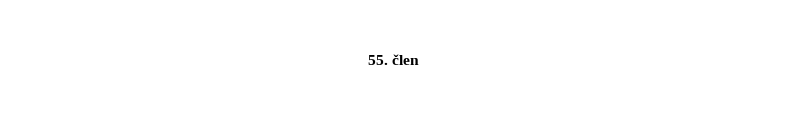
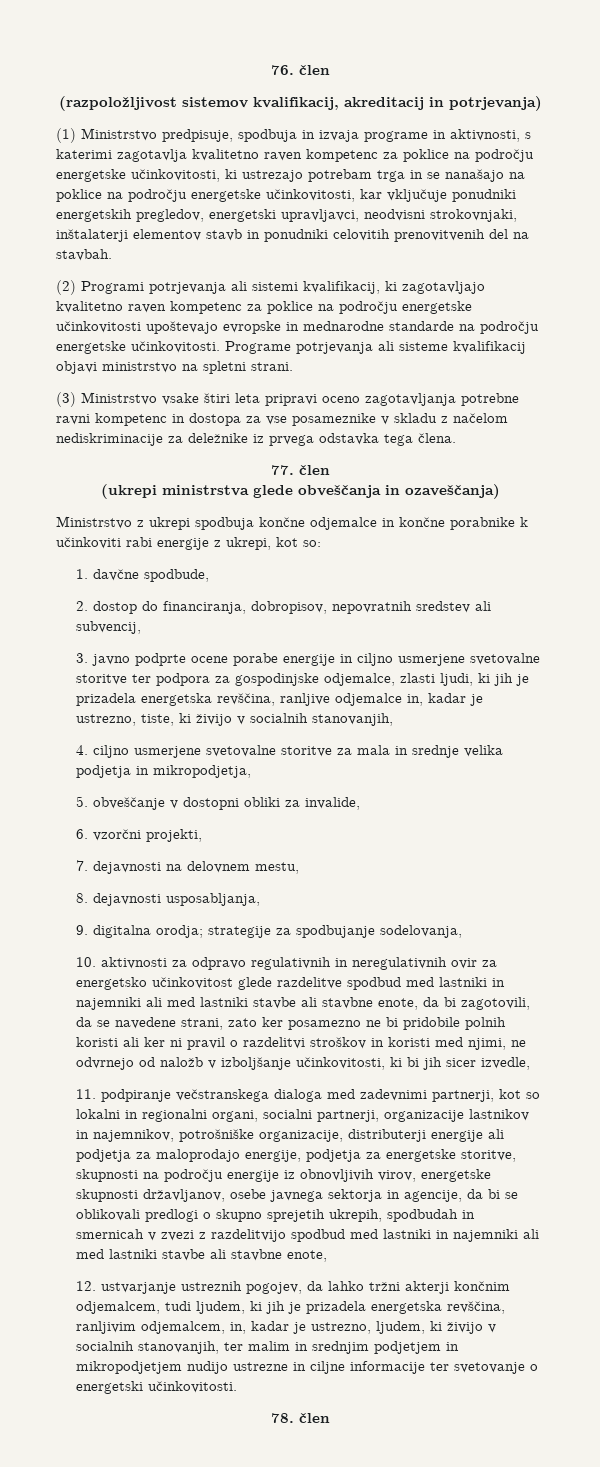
- 55. člen
+ 76. člen
+ (razpoložljivost sistemov kvalifikacij, akreditacij in potrjevanja)
+ (1) Ministrstvo predpisuje, spodbuja in izvaja programe in aktivnosti, s katerimi zagotavlja kvalitetno raven kompetenc za poklice na področju energetske učinkovitosti, ki ustrezajo potrebam trga in se nanašajo na poklice na področju energetske učinkovitosti, kar vključuje ponudniki energetskih pregledov, energetski upravljavci, neodvisni strokovnjaki, inštalaterji elementov stavb in ponudniki celovitih prenovitvenih del na stavbah.
+ (2) Programi potrjevanja ali sistemi kvalifikacij, ki zagotavljajo kvalitetno raven kompetenc za poklice na področju energetske učinkovitosti upoštevajo evropske in mednarodne standarde na področju energetske učinkovitosti. Programe potrjevanja ali sisteme kvalifikacij objavi ministrstvo na spletni strani.
+ (3) Ministrstvo vsake štiri leta pripravi oceno zagotavljanja potrebne ravni kompetenc in dostopa za vse posameznike v skladu z načelom nediskriminacije za deležnike iz prvega odstavka tega člena.
+ 77. člen
+ (ukrepi ministrstva glede obveščanja in ozaveščanja)
+ Ministrstvo z ukrepi spodbuja končne odjemalce in končne porabnike k učinkoviti rabi energije z ukrepi, kot so:
+ 1. davčne spodbude,
+ 2. dostop do financiranja, dobropisov, nepovratnih sredstev ali subvencij,
+ 3. javno podprte ocene porabe energije in ciljno usmerjene svetovalne storitve ter podpora za gospodinjske odjemalce, zlasti ljudi, ki jih je prizadela energetska revščina, ranljive odjemalce in, kadar je ustrezno, tiste, ki živijo v socialnih stanovanjih,
+ 4. ciljno usmerjene svetovalne storitve za mala in srednje velika podjetja in mikropodjetja,
+ 5. obveščanje v dostopni obliki za invalide,
+ 6. vzorčni projekti,
+ 7. dejavnosti na delovnem mestu,
+ 8. dejavnosti usposabljanja,
+ 9. digitalna orodja; strategije za spodbujanje sodelovanja,
+ 10. aktivnosti za odpravo regulativnih in neregulativnih ovir za energetsko učinkovitost glede razdelitve spodbud med lastniki in najemniki ali med lastniki stavbe ali stavbne enote, da bi zagotovili, da se navedene strani, zato ker posamezno ne bi pridobile polnih koristi ali ker ni pravil o razdelitvi stroškov in koristi med njimi, ne odvrnejo od naložb v izboljšanje učinkovitosti, ki bi jih sicer izvedle,
+ 11. podpiranje večstranskega dialoga med zadevnimi partnerji, kot so lokalni in regionalni organi, socialni partnerji, organizacije lastnikov in najemnikov, potrošniške organizacije, distributerji energije ali podjetja za maloprodajo energije, podjetja za energetske storitve, skupnosti na področju energije iz obnovljivih virov, energetske skupnosti državljanov, osebe javnega sektorja in agencije, da bi se oblikovali predlogi o skupno sprejetih ukrepih, spodbudah in smernicah v zvezi z razdelitvijo spodbud med lastniki in najemniki ali med lastniki stavbe ali stavbne enote,
+ 12. ustvarjanje ustreznih pogojev, da lahko tržni akterji končnim odjemalcem, tudi ljudem, ki jih je prizadela energetska revščina, ranljivim odjemalcem, in, kadar je ustrezno, ljudem, ki živijo v socialnih stanovanjih, ter malim in srednjim podjetjem in mikropodjetjem nudijo ustrezne in ciljne informacije ter svetovanje o energetski učinkovitosti.
+ 78. člen

